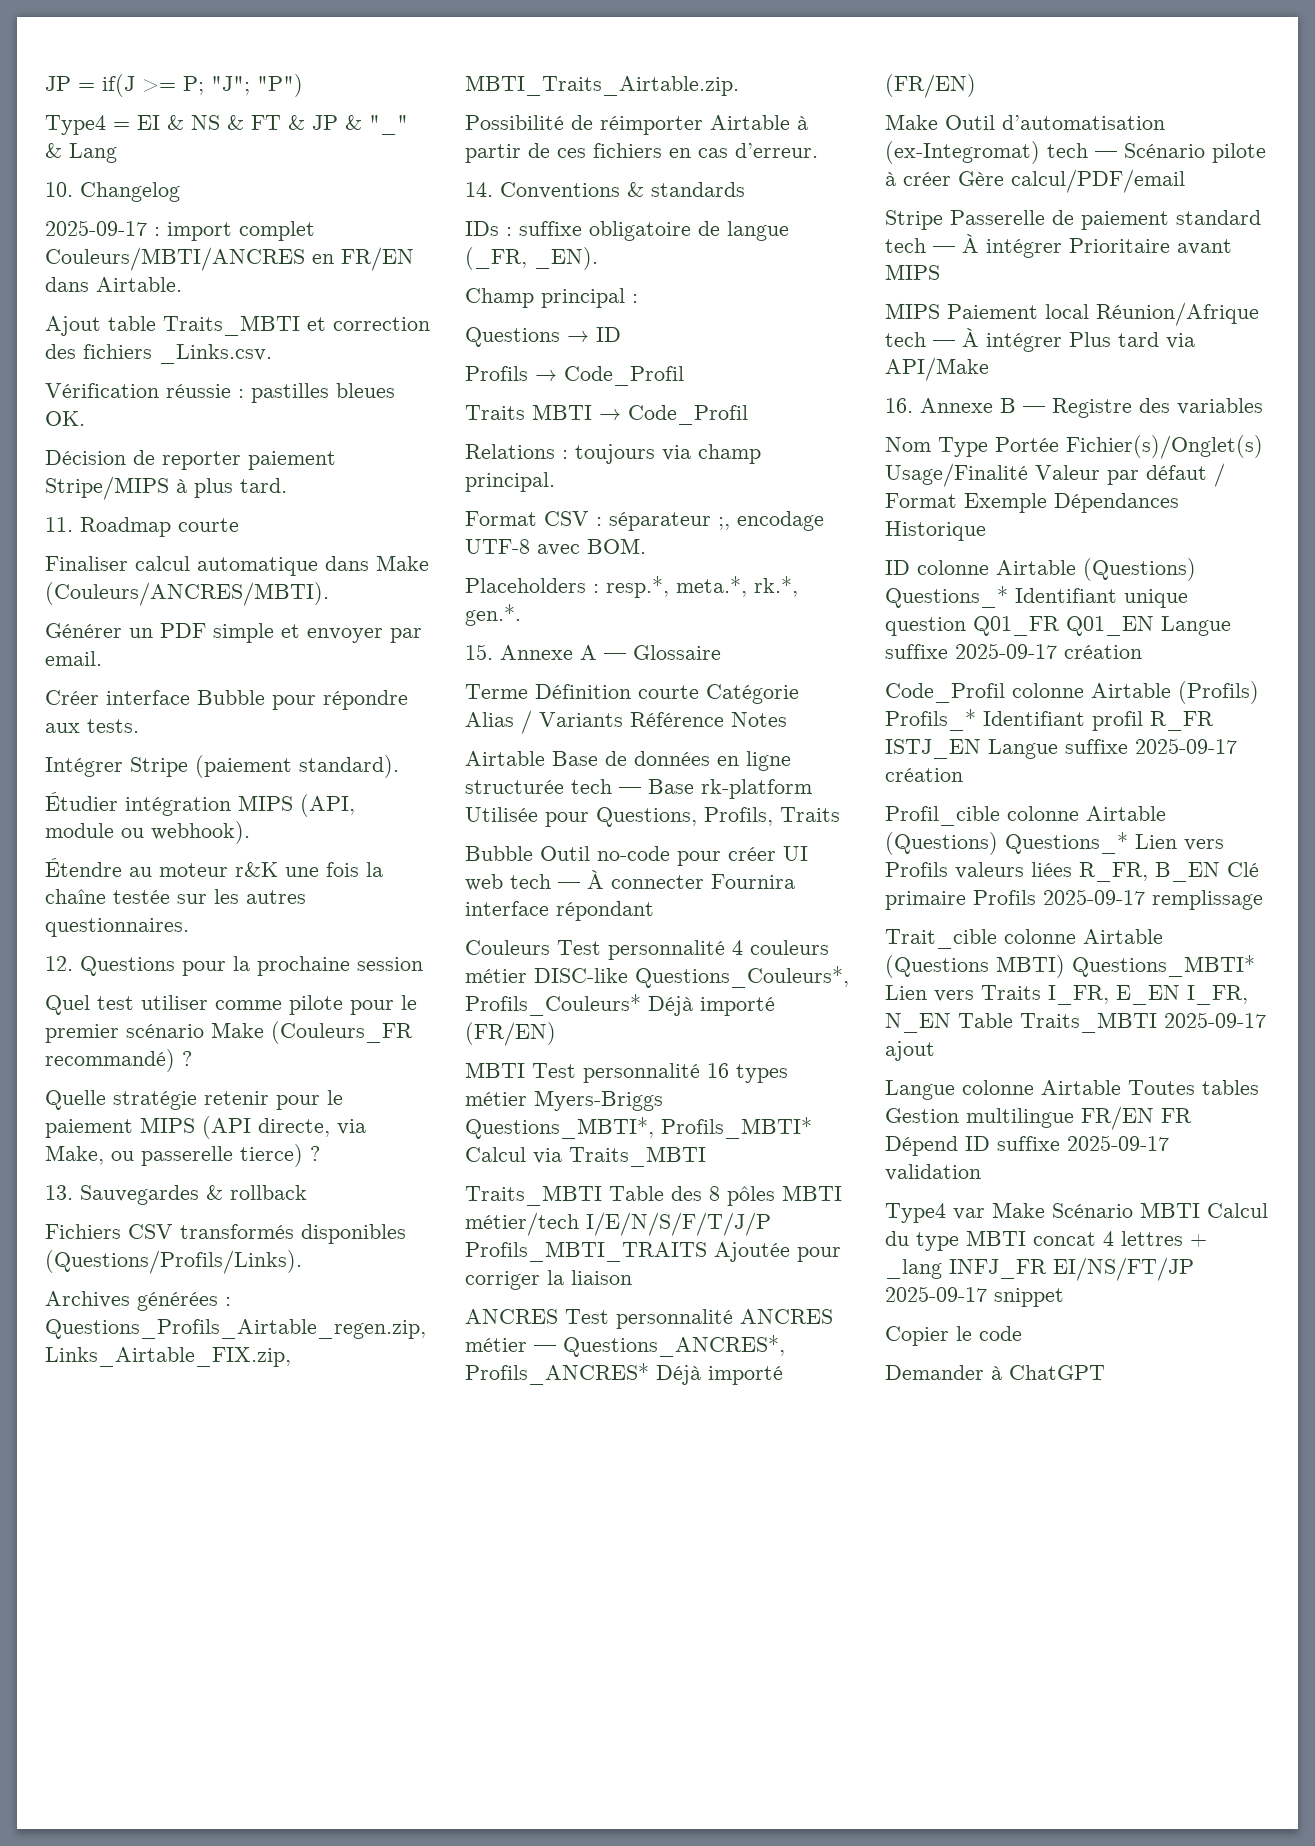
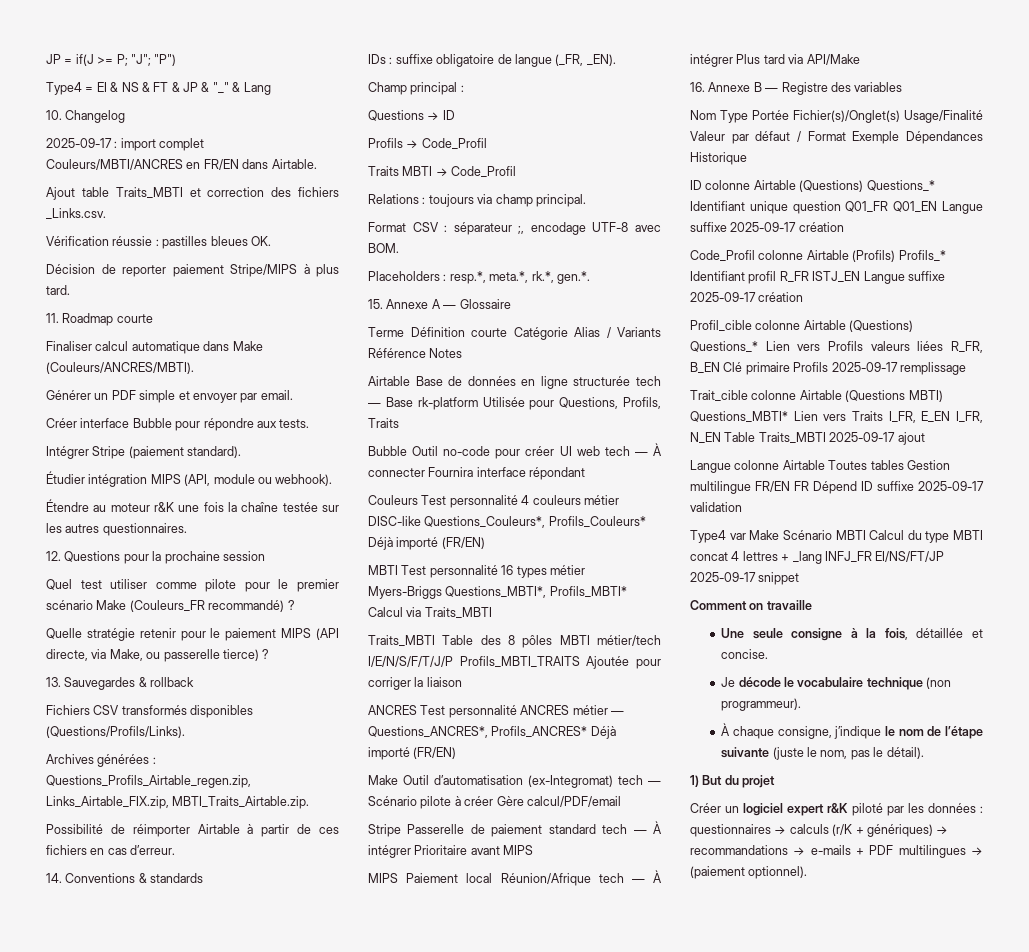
- Copier le code
- Demander à ChatGPT
+ Comment on travaille
+ Une seule consigne à la fois, détaillée et concise.
+ Je décode le vocabulaire technique (non programmeur).
+ À chaque consigne, j’indique le nom de l’étape suivante (juste le nom, pas le détail).
+ 1) But du projet
+ Créer un logiciel expert r&K piloté par les données : questionnaires → calculs (r/K + génériques) → recommandations → e-mails + PDF multilingues → (paiement optionnel).

